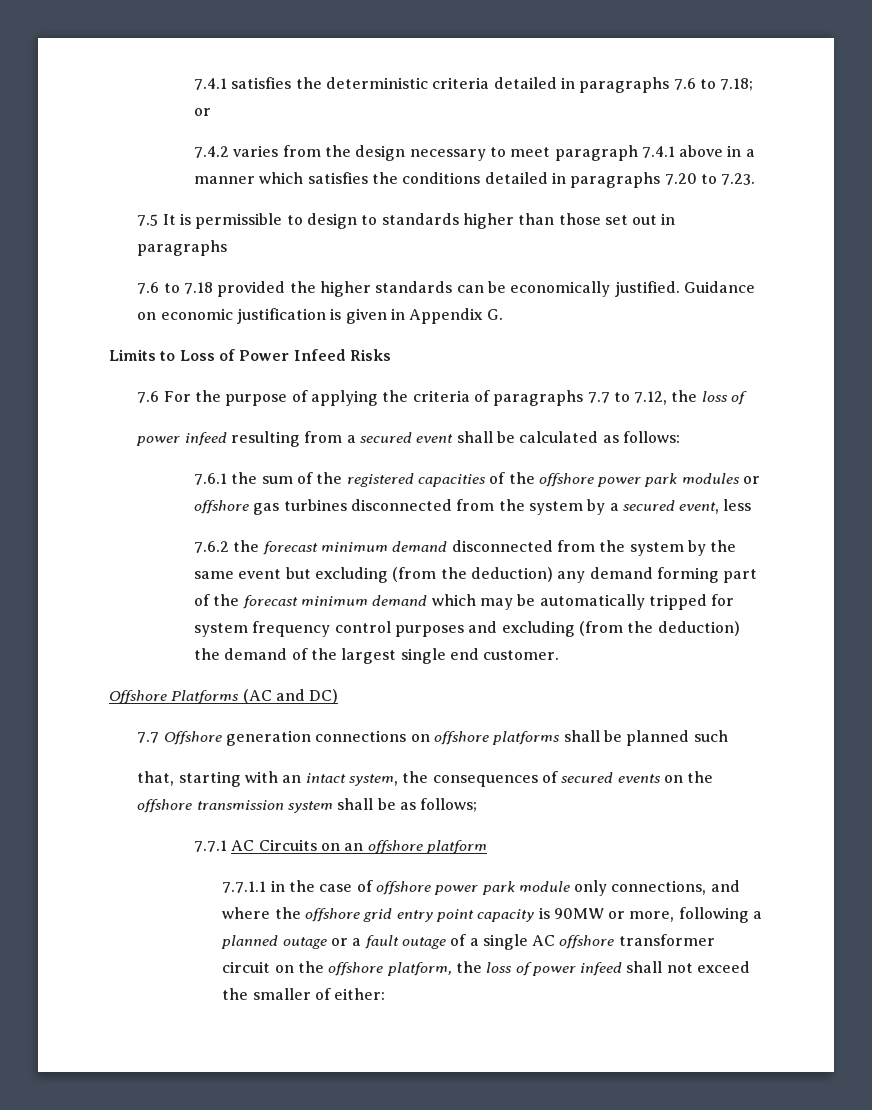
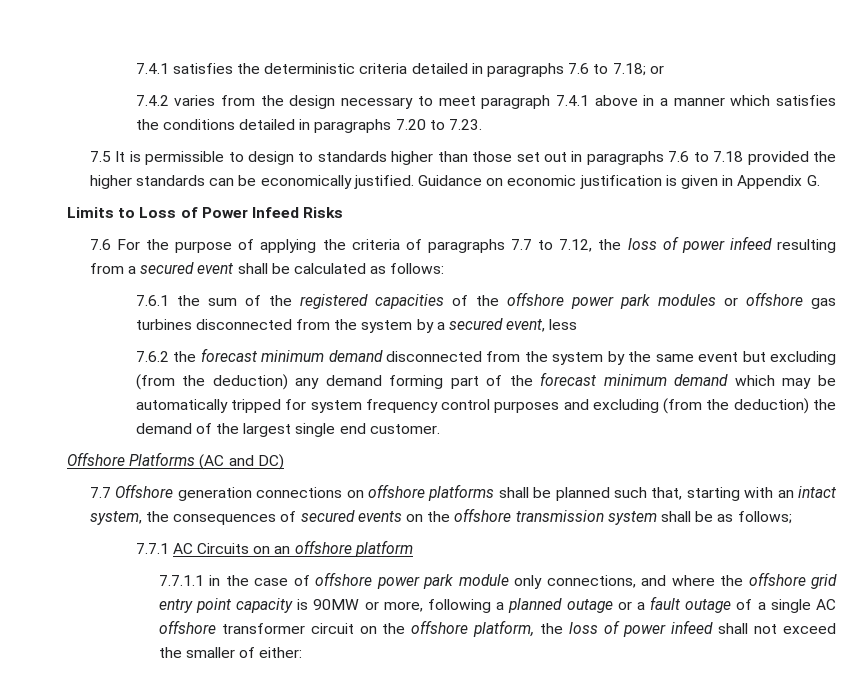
- 7.5 It is permissible to design to standards higher than those set out in paragraphs
- 7.6 to 7.18 provided the higher standards can be economically justified.
+ 7.5 It is permissible to design to standards higher than those set out in paragraphs 7.6 to 7.18 provided the higher standards can be economically justified.
- 7.6 For the purpose of applying the criteria of paragraphs 7.7 to 7.12, the loss of
- power infeed resulting from a secured event shall be calculated as follows:
+ 7.6 For the purpose of applying the criteria of paragraphs 7.7 to 7.12, the loss of power infeed resulting from a secured event shall be calculated as follows:
- 7.7 Offshore generation connections on offshore platforms shall be planned such
- that, starting with an intact system, the consequences of secured events on the offshore transmission system shall be as follows;
+ 7.7 Offshore generation connections on offshore platforms shall be planned such that, starting with an intact system, the consequences of secured events on the offshore transmission system shall be as follows;

